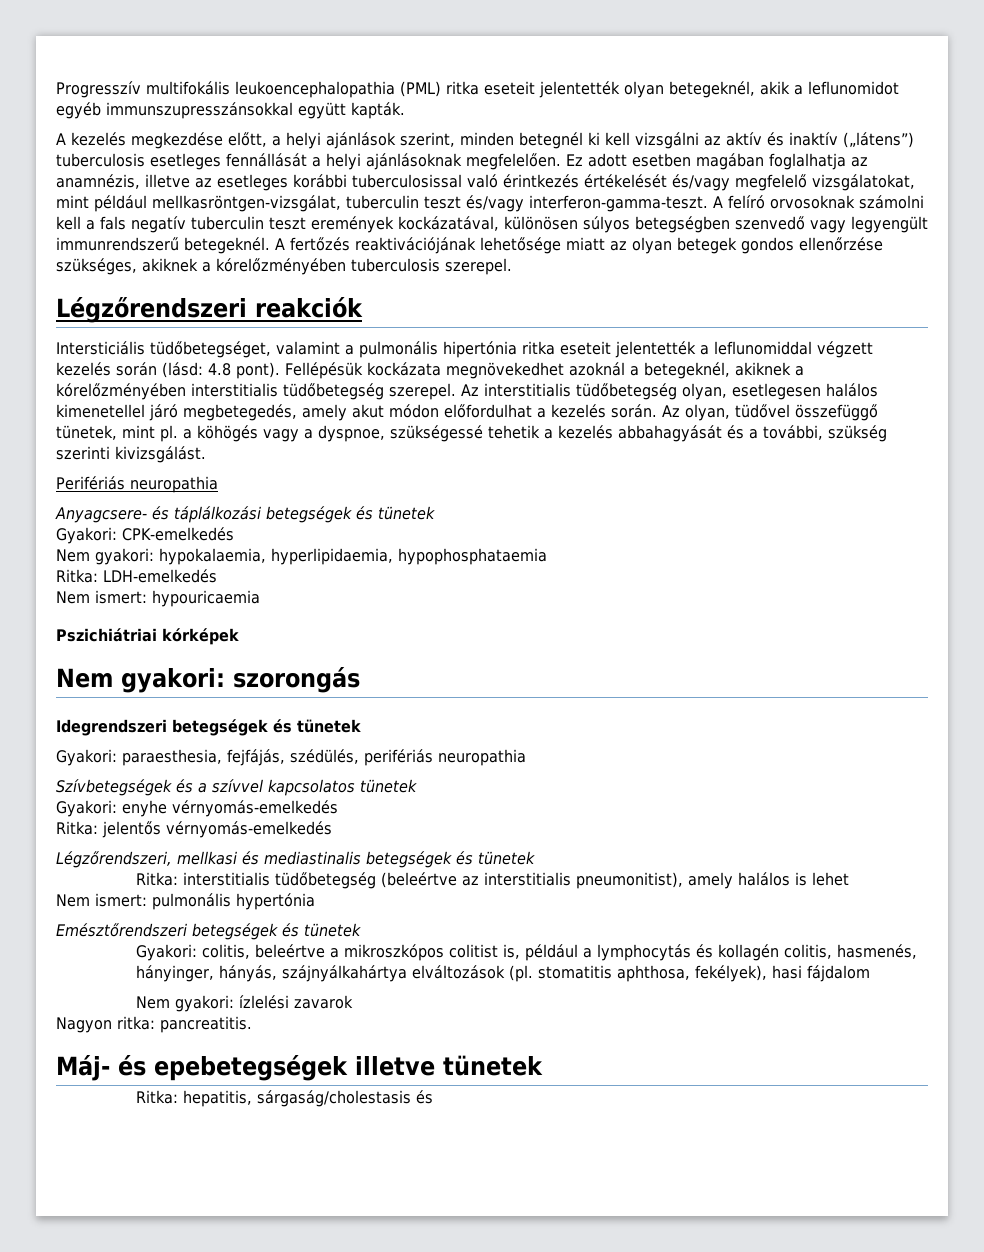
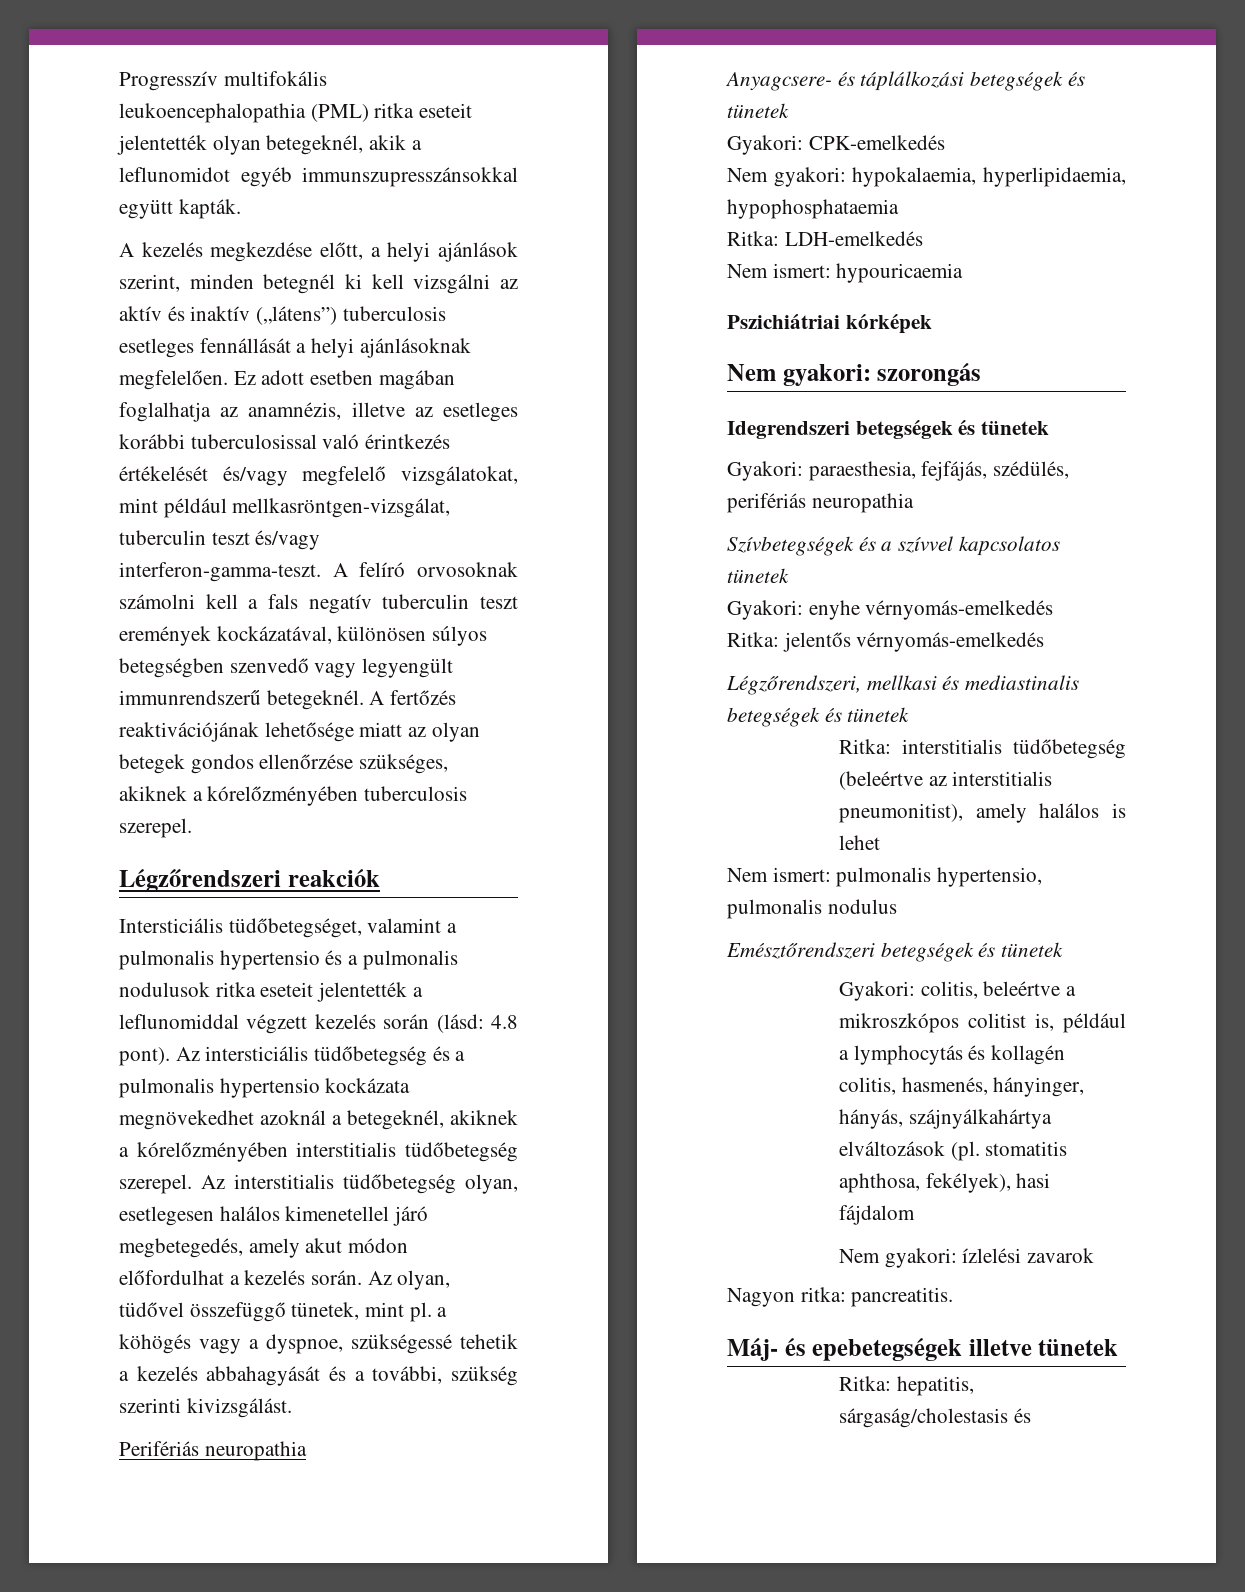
- Intersticiális tüdőbetegséget, valamint a pulmonális hipertónia ritka eseteit jelentették a leflunomiddal végzett kezelés során (lásd: 4.8 pont).
+ Intersticiális tüdőbetegséget, valamint a pulmonalis hypertensio és a pulmonalis nodulusok ritka eseteit jelentették a leflunomiddal végzett kezelés során (lásd: 4.8 pont).
- Fellépésük kockázata megnövekedhet azoknál a betegeknél, akiknek a kórelőzményében interstitialis tüdőbetegség szerepel.
+ Az intersticiális tüdőbetegség és a pulmonalis hypertensio kockázata megnövekedhet azoknál a betegeknél, akiknek a kórelőzményében interstitialis tüdőbetegség szerepel.
- Nem ismert: pulmonális hypertónia
+ Nem ismert: pulmonalis hypertensio, pulmonalis nodulus

